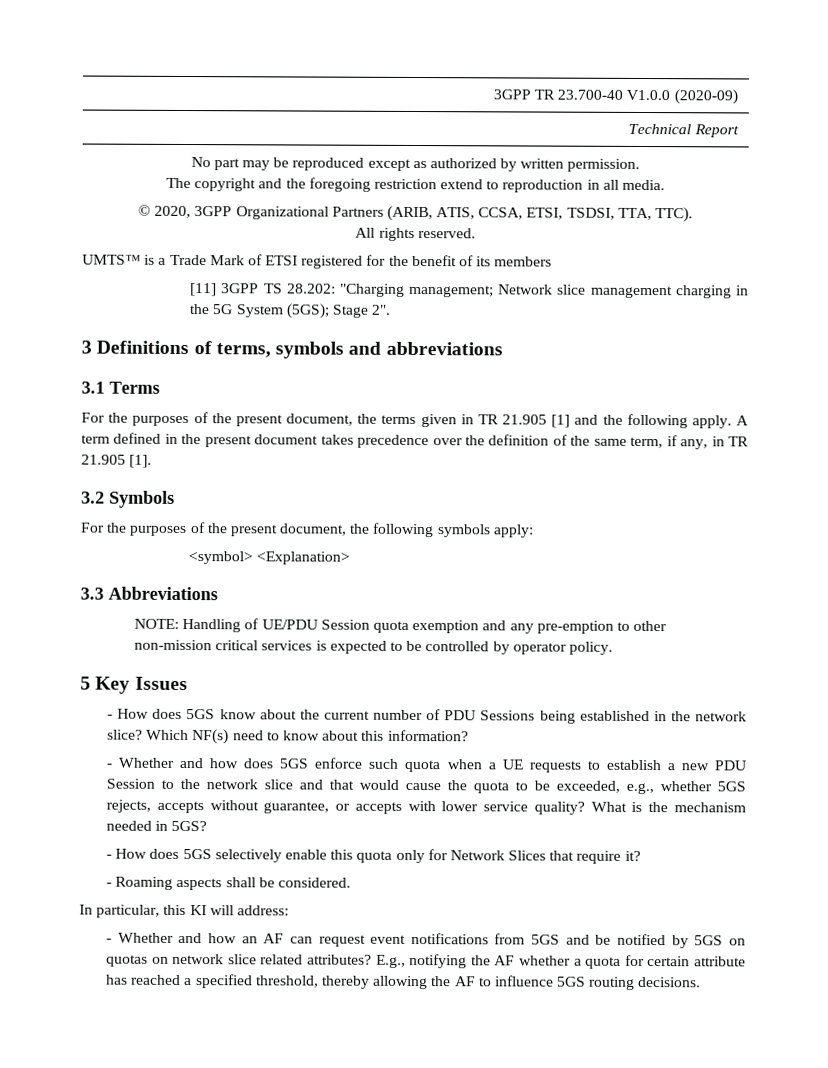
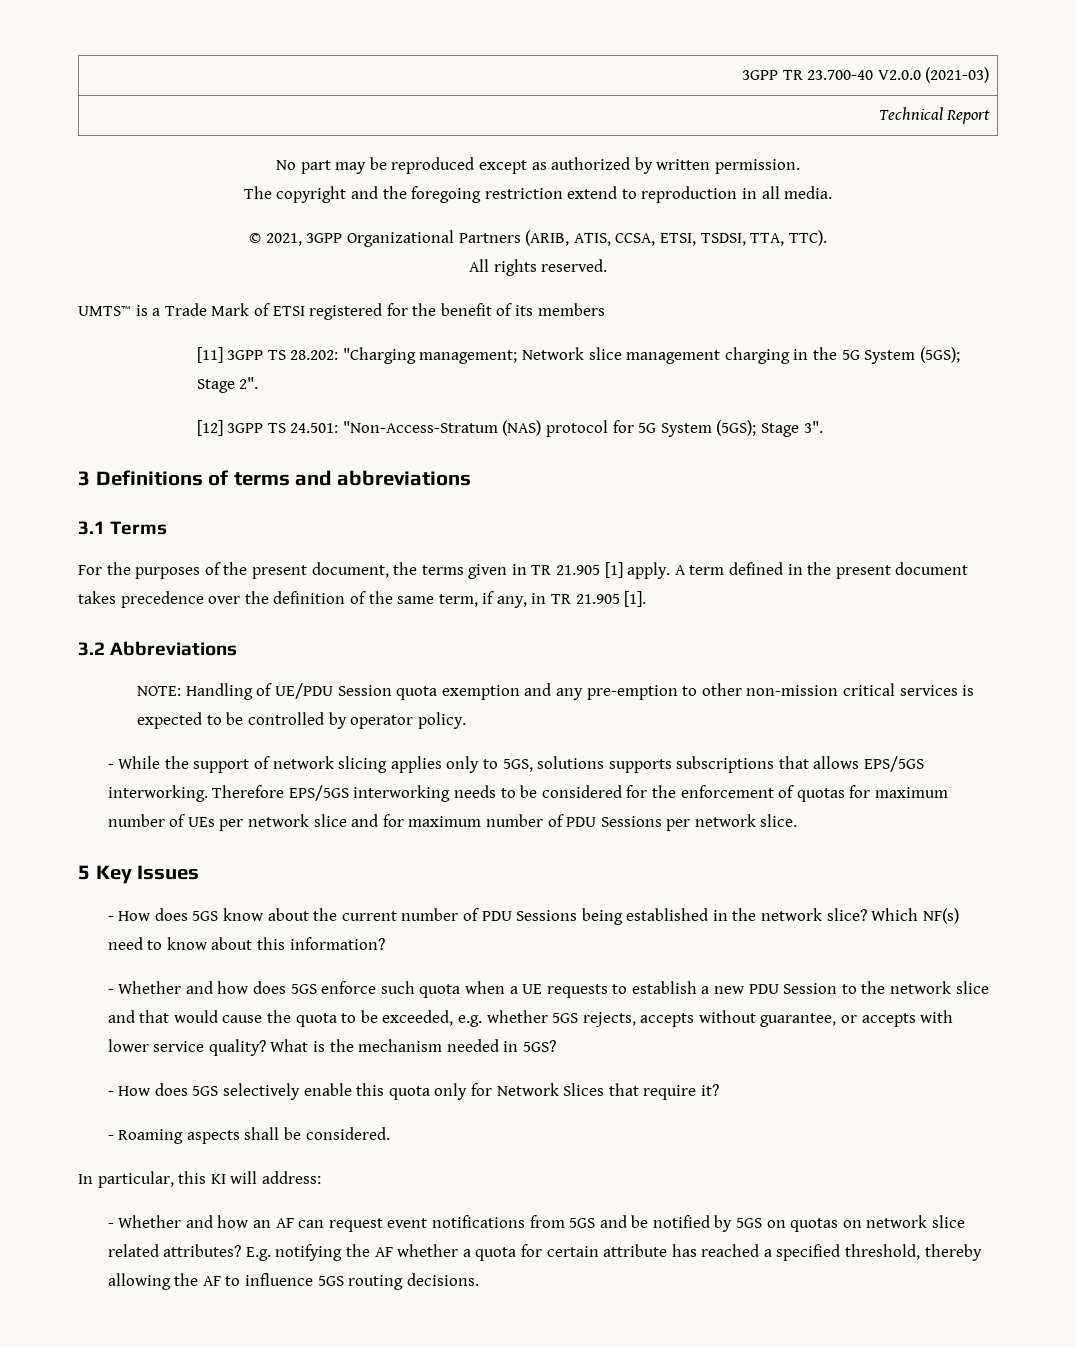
- 3GPP TR 23.700-40 V1.0.0 (2020-09)
+ 3GPP TR 23.700-40 V2.0.0 (2021-03)
- © 2020, 3GPP Organizational Partners (ARIB, ATIS, CCSA, ETSI, TSDSI, TTA, TTC).
+ © 2021, 3GPP Organizational Partners (ARIB, ATIS, CCSA, ETSI, TSDSI, TTA, TTC).
+ [12] 3GPP TS 24.501: "Non-Access-Stratum (NAS) protocol for 5G System (5GS); Stage 3".
- 3 Definitions of terms, symbols and abbreviations
+ 3 Definitions of terms and abbreviations
- For the purposes of the present document, the terms given in TR 21.905 [1] and the following apply.
+ For the purposes of the present document, the terms given in TR 21.905 [1] apply.
- 3.2 Symbols
- For the purposes of the present document, the following symbols apply:
- <symbol> <Explanation>
- 3.3 Abbreviations
+ 3.2 Abbreviations
+ - While the support of network slicing applies only to 5GS, solutions supports subscriptions that allows EPS/5GS interworking. Therefore EPS/5GS interworking needs to be considered for the enforcement of quotas for maximum number of UEs per network slice and for maximum number of PDU Sessions per network slice.
- - Whether and how does 5GS enforce such quota when a UE requests to establish a new PDU Session to the network slice and that would cause the quota to be exceeded, e.g., whether 5GS rejects, accepts without guarantee, or accepts with lower service quality?
+ - Whether and how does 5GS enforce such quota when a UE requests to establish a new PDU Session to the network slice and that would cause the quota to be exceeded, e.g. whether 5GS rejects, accepts without guarantee, or accepts with lower service quality?
- E.g., notifying the AF whether a quota for certain attribute has reached a specified threshold, thereby allowing the AF to influence 5GS routing decisions.
+ E.g. notifying the AF whether a quota for certain attribute has reached a specified threshold, thereby allowing the AF to influence 5GS routing decisions.

